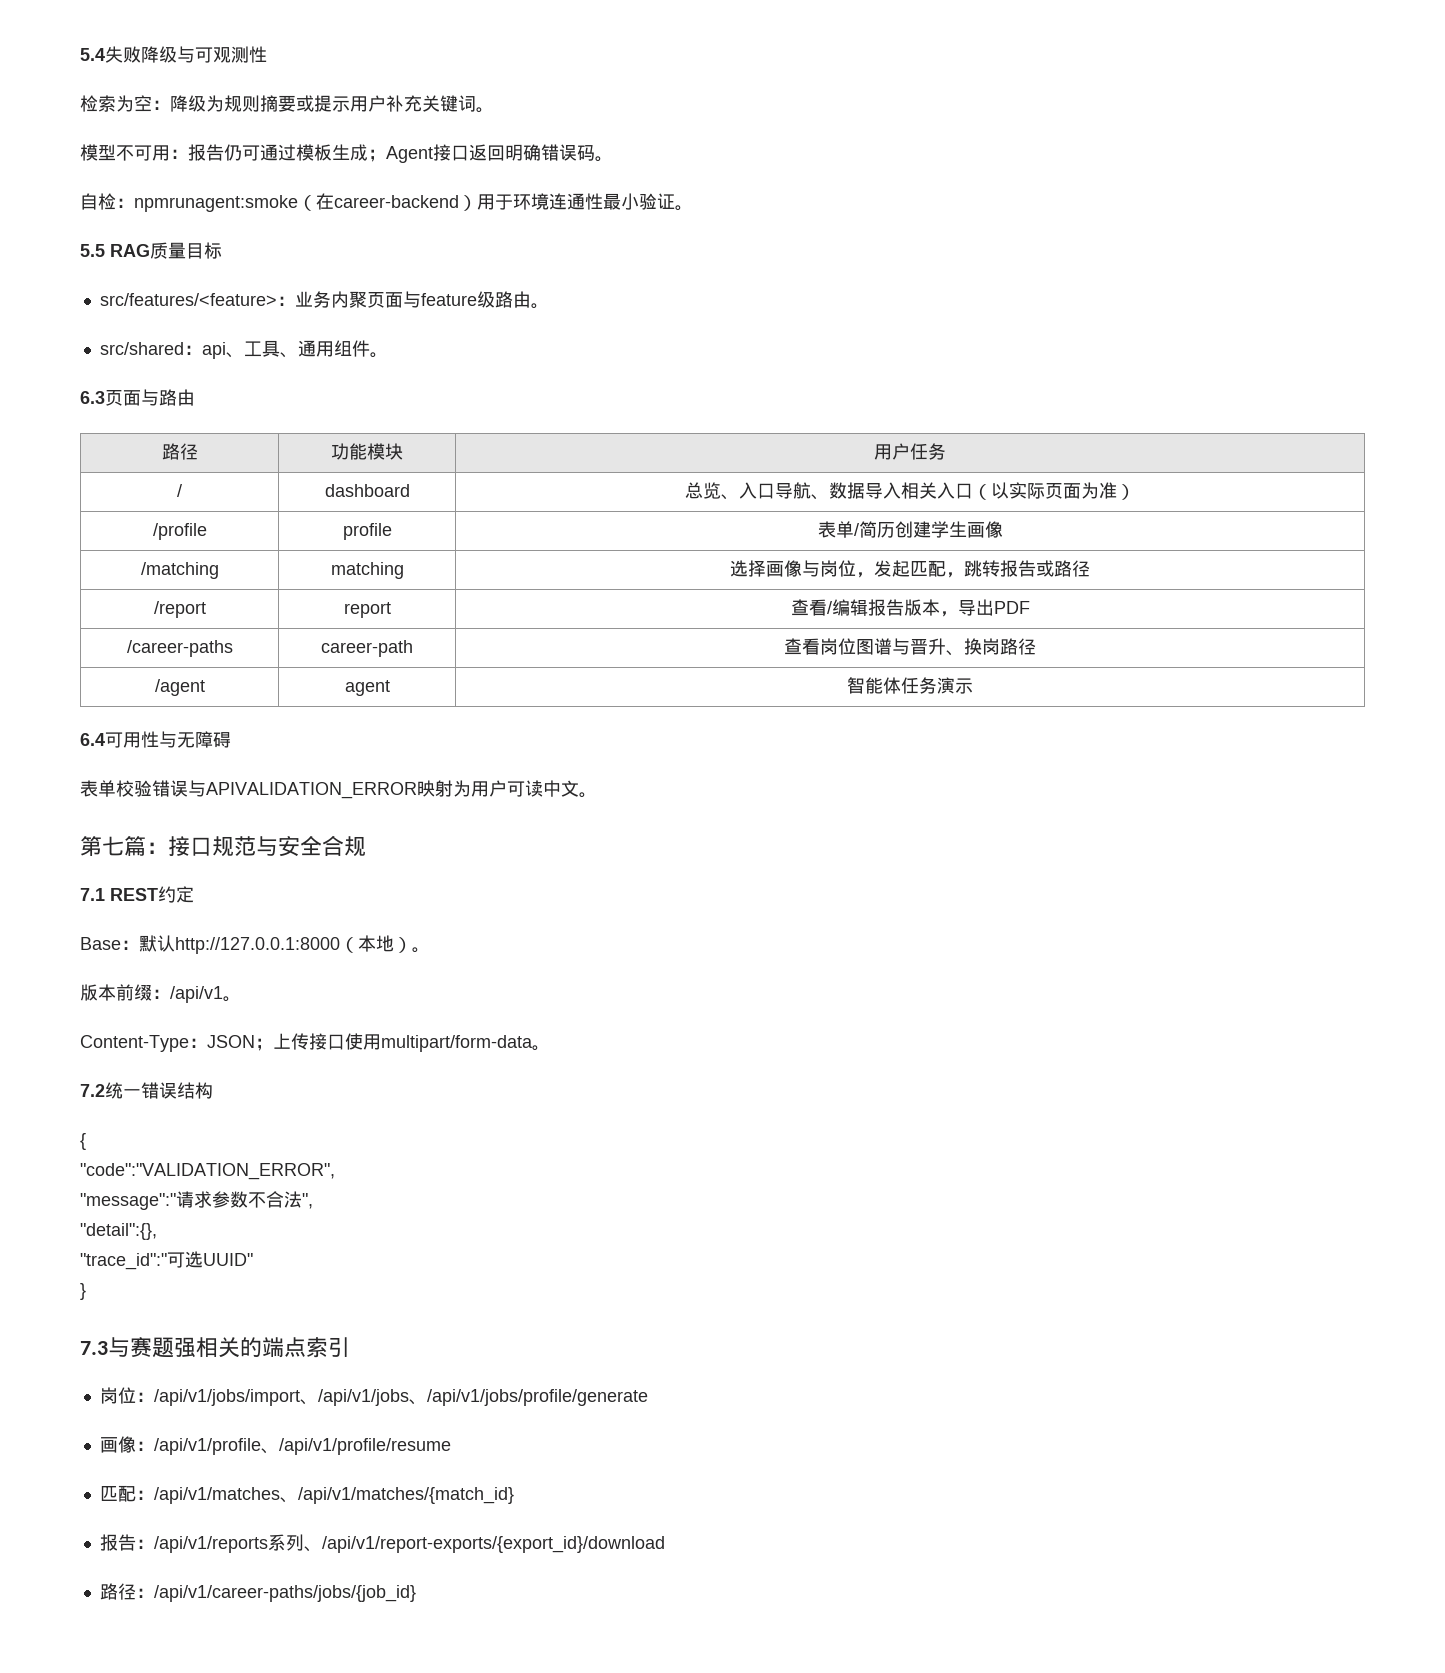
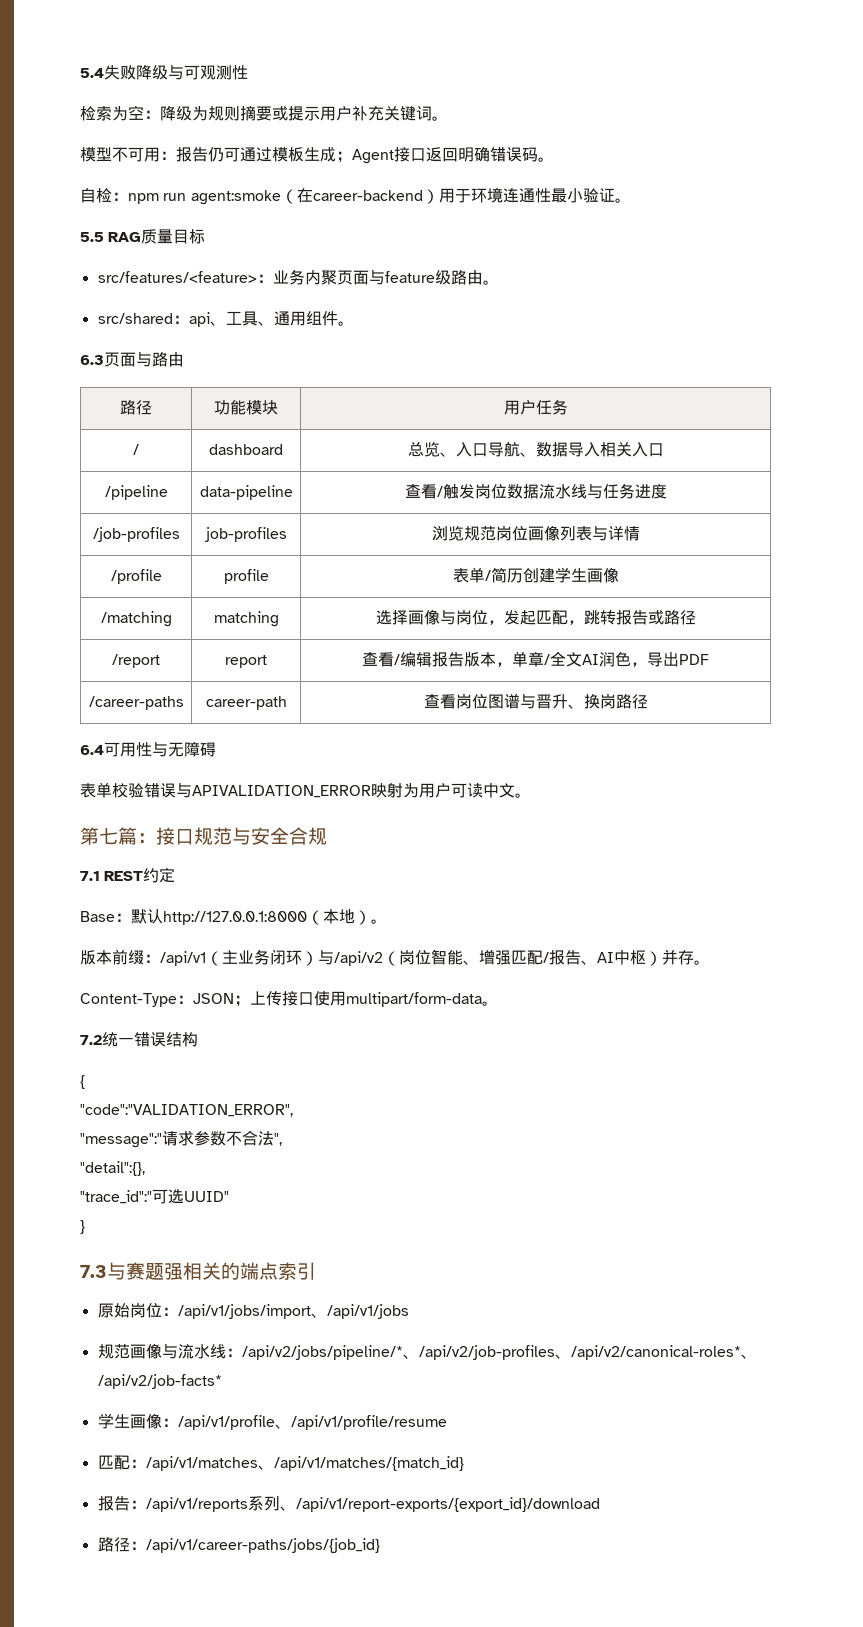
- 自检：npmrunagent:smoke（在career-backend）用于环境连通性最小验证。
+ 自检：npm run agent:smoke（在career-backend）用于环境连通性最小验证。
- / | dashboard | 总览、入口导航、数据导入相关入口（以实际页面为准）
+ / | dashboard | 总览、入口导航、数据导入相关入口
+ /pipeline | data-pipeline | 查看/触发岗位数据流水线与任务进度
+ /job-profiles | job-profiles | 浏览规范岗位画像列表与详情
- /report | report | 查看/编辑报告版本，导出PDF
+ /report | report | 查看/编辑报告版本，单章/全文AI润色，导出PDF
- /agent | agent | 智能体任务演示
- 版本前缀：/api/v1。
+ 版本前缀：/api/v1（主业务闭环）与/api/v2（岗位智能、增强匹配/报告、AI中枢）并存。
- 岗位：/api/v1/jobs/import、/api/v1/jobs、/api/v1/jobs/profile/generate
- 画像：/api/v1/profile、/api/v1/profile/resume
+ 原始岗位：/api/v1/jobs/import、/api/v1/jobs
+ 规范画像与流水线：/api/v2/jobs/pipeline/*、/api/v2/job-profiles、/api/v2/canonical-roles*、/api/v2/job-facts*
+ 学生画像：/api/v1/profile、/api/v1/profile/resume

